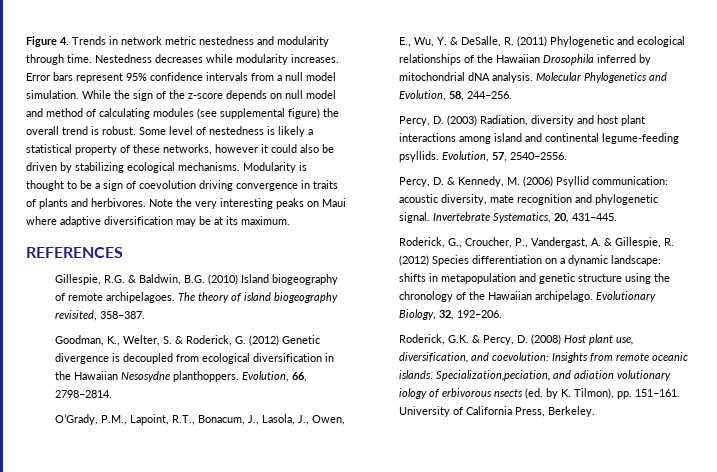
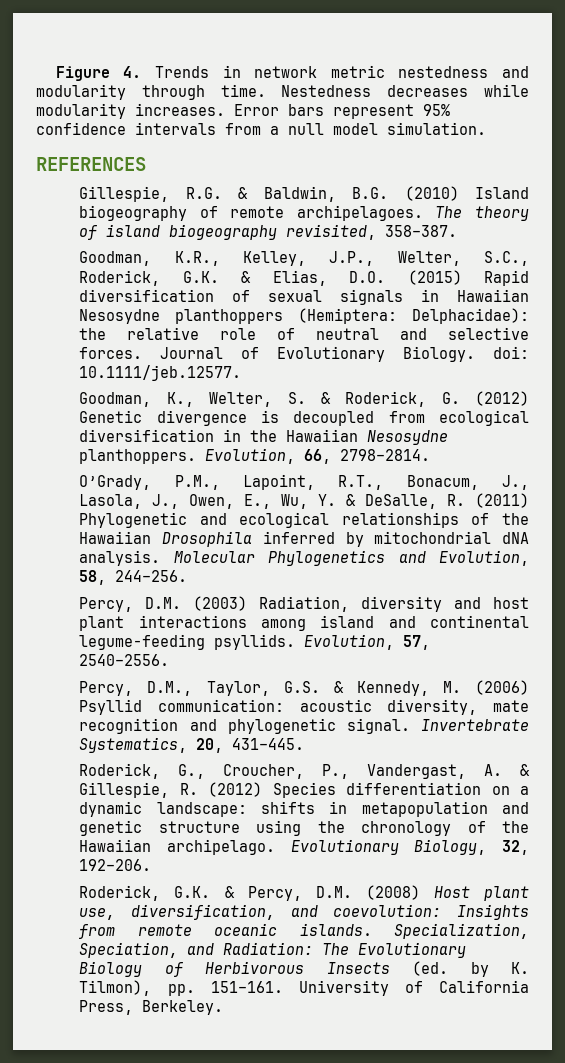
- While the sign of the z-score depends on null model and method of calculating modules (see supplemental figure) the overall trend is robust. Some level of nestedness is likely a statistical property of these networks, however it could also be driven by stabilizing ecological mechanisms. Modularity is thought to be a sign of coevolution driving convergence in traits of plants and herbivores. Note the very interesting peaks on Maui where adaptive diversification may be at its maximum.
+ Goodman, K.R., Kelley, J.P., Welter, S.C., Roderick, G.K. & Elias, D.O. (2015) Rapid diversification of sexual signals in Hawaiian Nesosydne planthoppers (Hemiptera: Delphacidae): the relative role of neutral and selective forces. Journal of Evolutionary Biology. doi: 10.1111/jeb.12577.
- Percy, D. (2003) Radiation, diversity and host plant interactions among island and continental legume-feeding psyllids.
+ Percy, D.M. (2003) Radiation, diversity and host plant interactions among island and continental legume-feeding psyllids.
- Percy, D. & Kennedy, M. (2006) Psyllid communication: acoustic diversity, mate recognition and phylogenetic signal.
+ Percy, D.M., Taylor, G.S. & Kennedy, M. (2006) Psyllid communication: acoustic diversity, mate recognition and phylogenetic signal.
- Roderick, G.K. & Percy, D. (2008) Host plant use, diversification, and coevolution: Insights from remote oceanic islands.
+ Roderick, G.K. & Percy, D.M. (2008) Host plant use, diversification, and coevolution: Insights from remote oceanic islands.
- Specialization,peciation, and adiation volutionary iology of erbivorous nsects (ed. by K. Tilmon), pp. 151–161.
+ Specialization, Speciation, and Radiation: The Evolutionary Biology of Herbivorous Insects (ed. by K. Tilmon), pp. 151–161.

